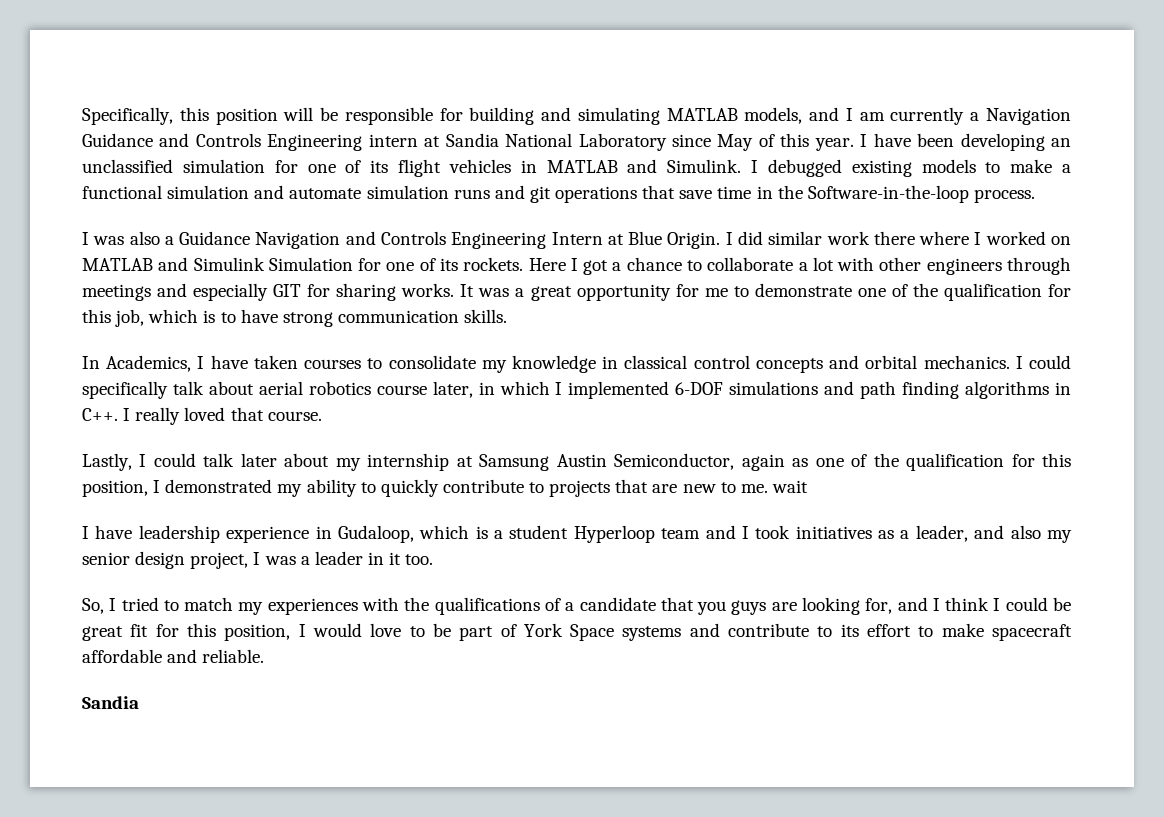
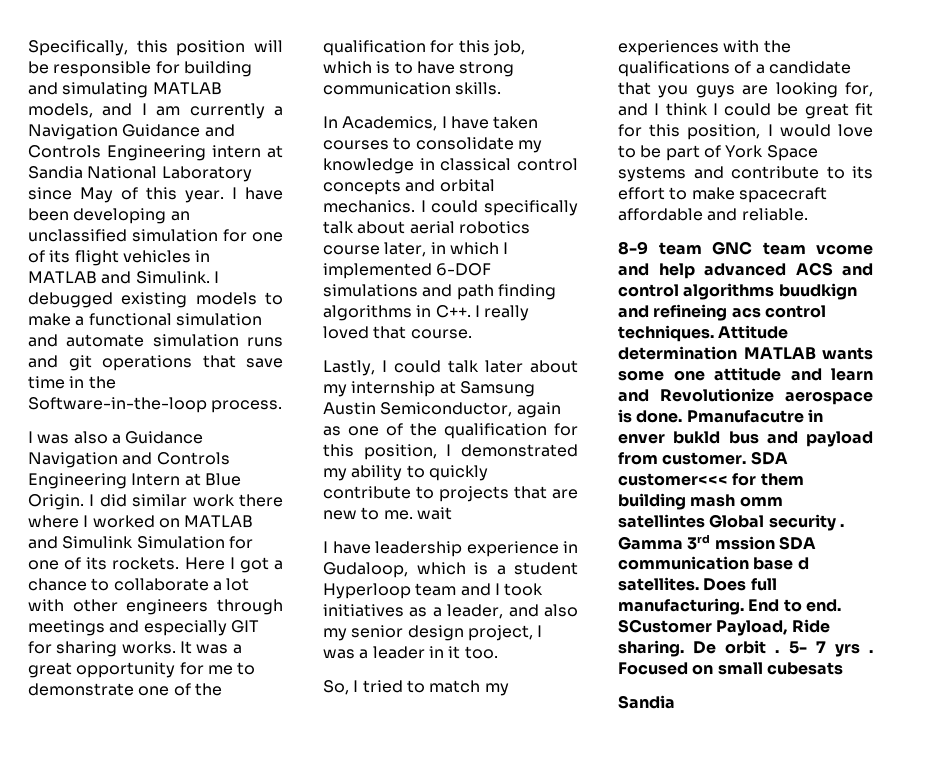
+ 8-9 team GNC team vcome and help advanced ACS and control algorithms buudkign and refineing acs control techniques. Attitude determination MATLAB wants some one attitude and learn and Revolutionize aerospace is done. Pmanufacutre in enver bukld bus and payload from customer. SDA customer<<< for them building mash omm satellintes Global security . Gamma 3rd mssion SDA communication base d satellites. Does full manufacturing. End to end. SCustomer Payload, Ride sharing. De orbit . 5- 7 yrs . Focused on small cubesats

